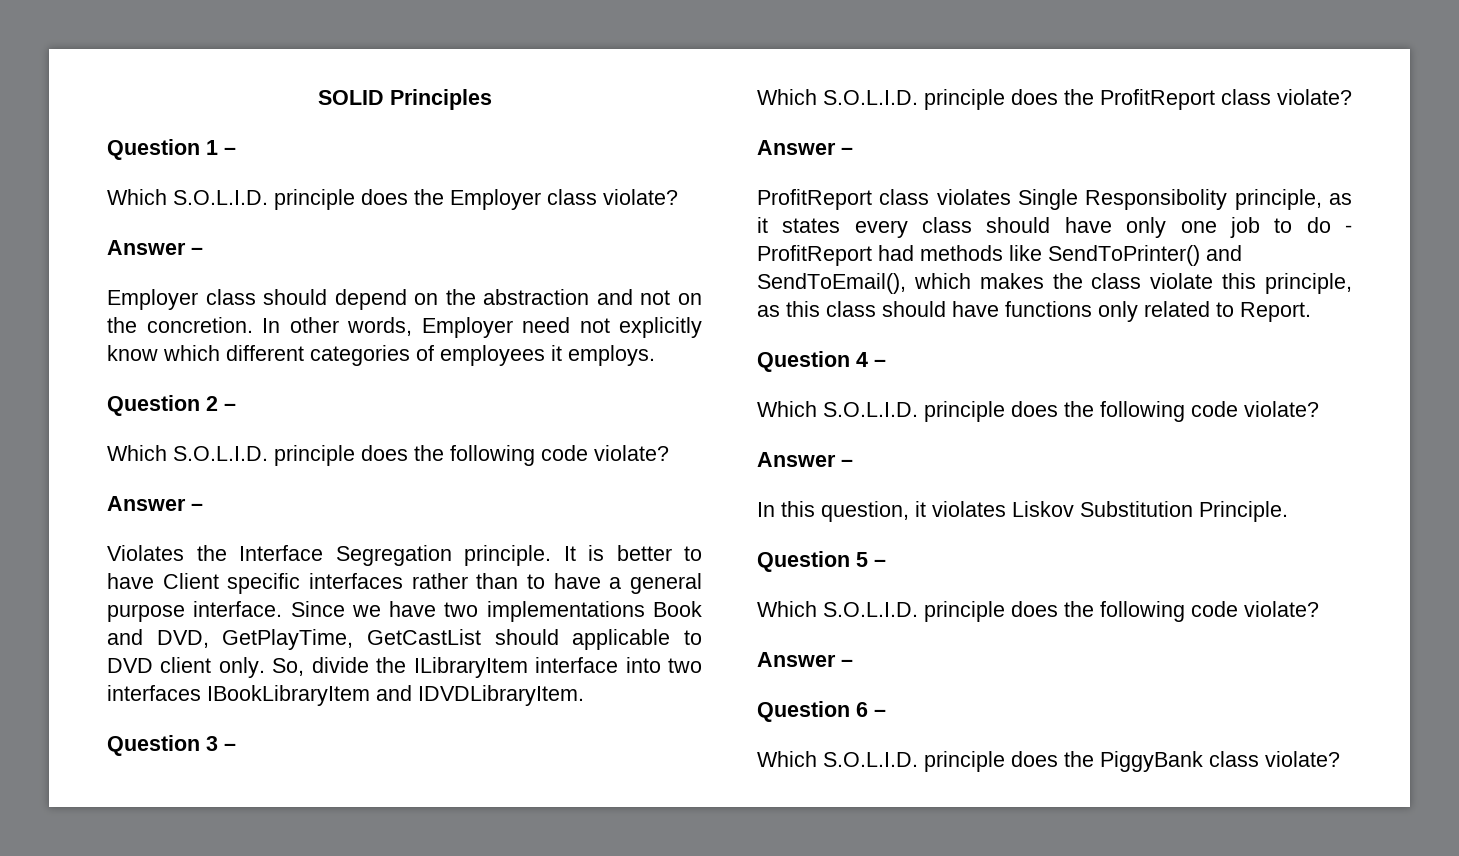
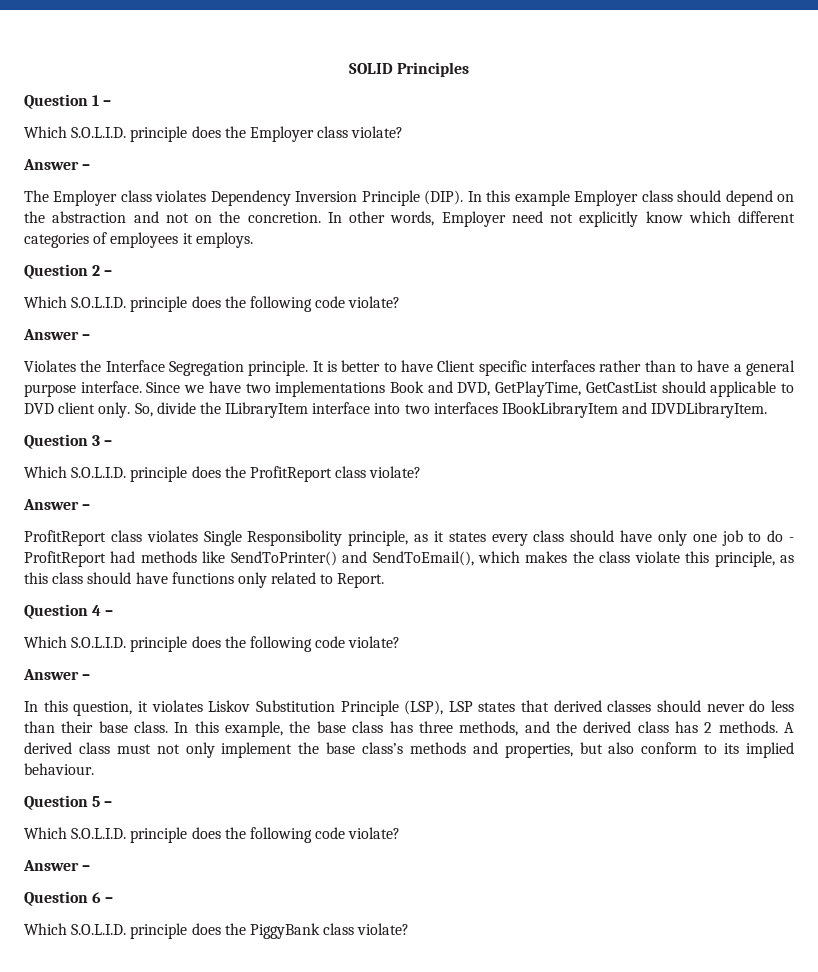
- Employer class should depend on the abstraction and not on the concretion.
+ The Employer class violates Dependency Inversion Principle (DIP). In this example Employer class should depend on the abstraction and not on the concretion.
- In this question, it violates Liskov Substitution Principle.
+ In this question, it violates Liskov Substitution Principle (LSP), LSP states that derived classes should never do less than their base class. In this example, the base class has three methods, and the derived class has 2 methods. A derived class must not only implement the base class’s methods and properties, but also conform to its implied behaviour.

